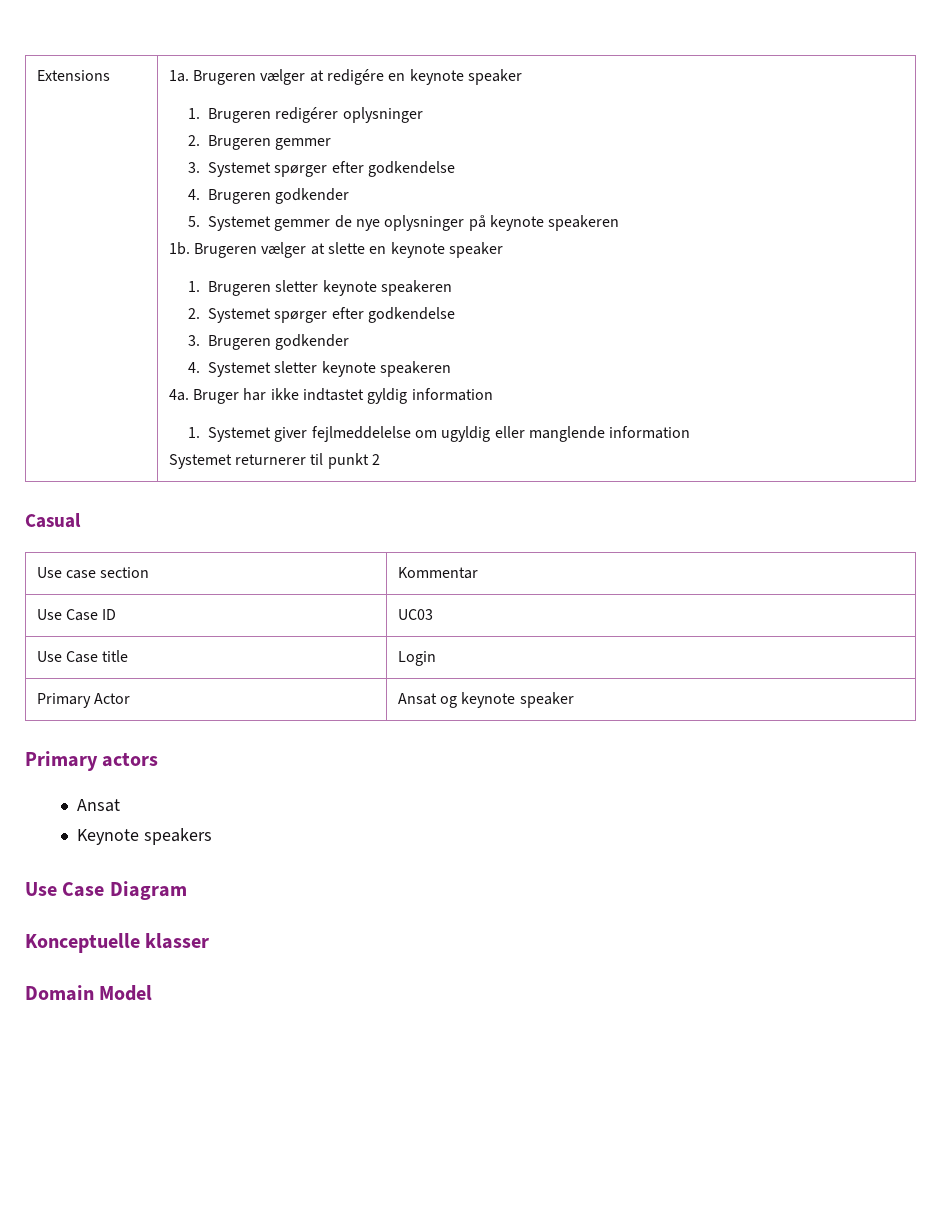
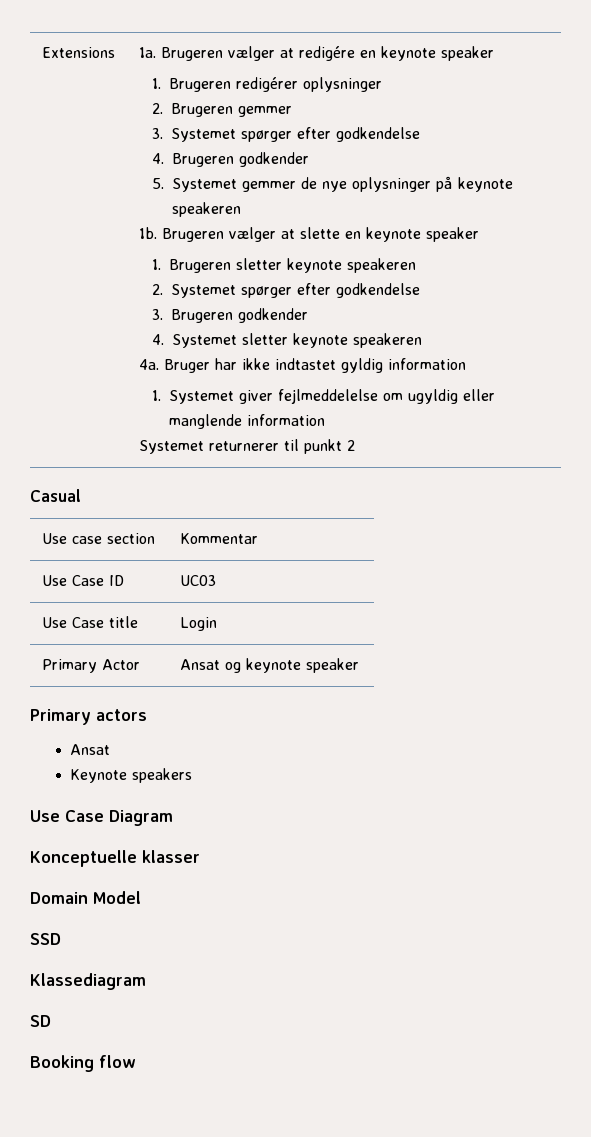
+ SSD
+ Klassediagram
+ SD
+ Booking flow

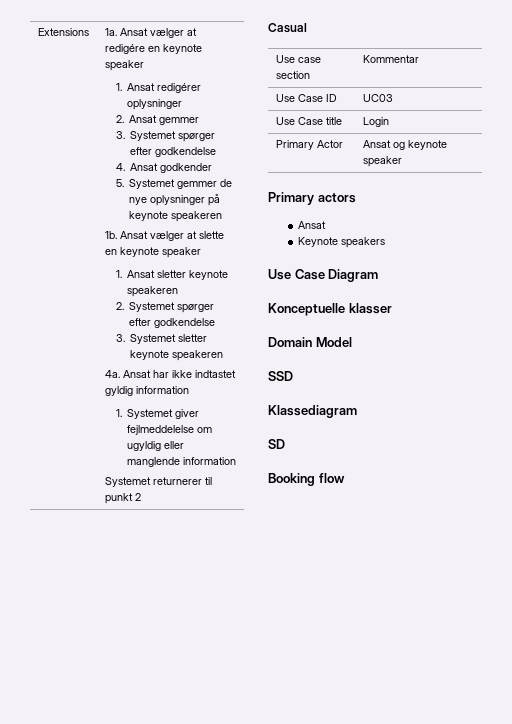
- Brugeren vælger at redigére en keynote speaker
+ Ansat vælger at redigére en keynote speaker
- 1. Brugeren redigérer oplysninger
+ 1. Ansat redigérer oplysninger
- 2. Brugeren gemmer
+ 2. Ansat gemmer
- 4. Brugeren godkender
+ 4. Ansat godkender
- Brugeren vælger at slette en keynote speaker
+ Ansat vælger at slette en keynote speaker
- 1. Brugeren sletter keynote speakeren
+ 1. Ansat sletter keynote speakeren
- 3. Brugeren godkender
- 4. Systemet sletter keynote speakeren
+ 3. Systemet sletter keynote speakeren
- Bruger har ikke indtastet gyldig information
+ Ansat har ikke indtastet gyldig information

